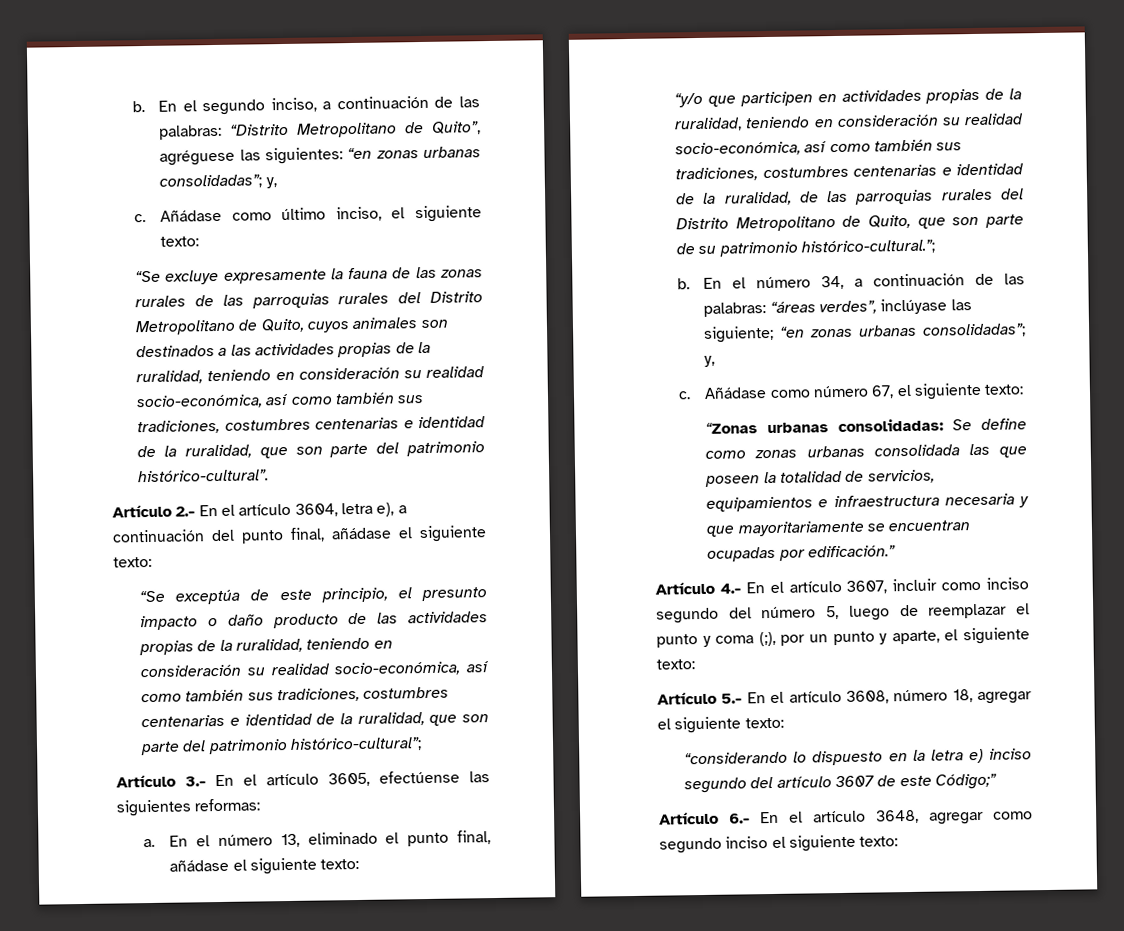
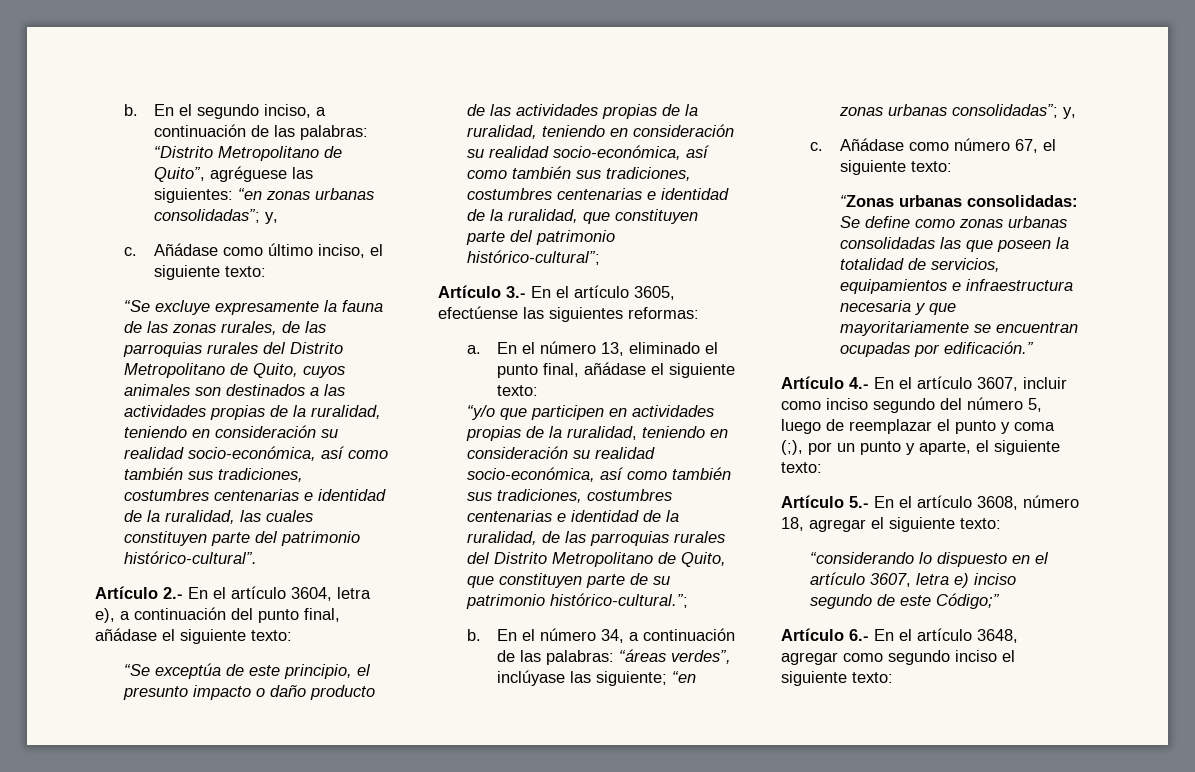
- “Se excluye expresamente la fauna de las zonas rurales de las parroquias rurales del Distrito Metropolitano de Quito, cuyos animales son destinados a las actividades propias de la ruralidad, teniendo en consideración su realidad socio-económica, así como también sus tradiciones, costumbres centenarias e identidad de la ruralidad, que son parte del patrimonio histórico-cultural”.
+ “Se excluye expresamente la fauna de las zonas rurales, de las parroquias rurales del Distrito Metropolitano de Quito, cuyos animales son destinados a las actividades propias de la ruralidad, teniendo en consideración su realidad socio-económica, así como también sus tradiciones, costumbres centenarias e identidad de la ruralidad, las cuales constituyen parte del patrimonio histórico-cultural”.
- “Se exceptúa de este principio, el presunto impacto o daño producto de las actividades propias de la ruralidad, teniendo en consideración su realidad socio-económica, así como también sus tradiciones, costumbres centenarias e identidad de la ruralidad, que son parte del patrimonio histórico-cultural”;
+ “Se exceptúa de este principio, el presunto impacto o daño producto de las actividades propias de la ruralidad, teniendo en consideración su realidad socio-económica, así como también sus tradiciones, costumbres centenarias e identidad de la ruralidad, que constituyen parte del patrimonio histórico-cultural”;
- “y/o que participen en actividades propias de la ruralidad, teniendo en consideración su realidad socio-económica, así como también sus tradiciones, costumbres centenarias e identidad de la ruralidad, de las parroquias rurales del Distrito Metropolitano de Quito, que son parte de su patrimonio histórico-cultural.”;
+ “y/o que participen en actividades propias de la ruralidad, teniendo en consideración su realidad socio-económica, así como también sus tradiciones, costumbres centenarias e identidad de la ruralidad, de las parroquias rurales del Distrito Metropolitano de Quito, que constituyen parte de su patrimonio histórico-cultural.”;
- “Zonas urbanas consolidadas: Se define como zonas urbanas consolidada las que poseen la totalidad de servicios, equipamientos e infraestructura necesaria y que mayoritariamente se encuentran ocupadas por edificación.”
+ “Zonas urbanas consolidadas: Se define como zonas urbanas consolidadas las que poseen la totalidad de servicios, equipamientos e infraestructura necesaria y que mayoritariamente se encuentran ocupadas por edificación.”
- “considerando lo dispuesto en la letra e) inciso segundo del artículo 3607 de este Código;”
+ “considerando lo dispuesto en el artículo 3607, letra e) inciso segundo de este Código;”

